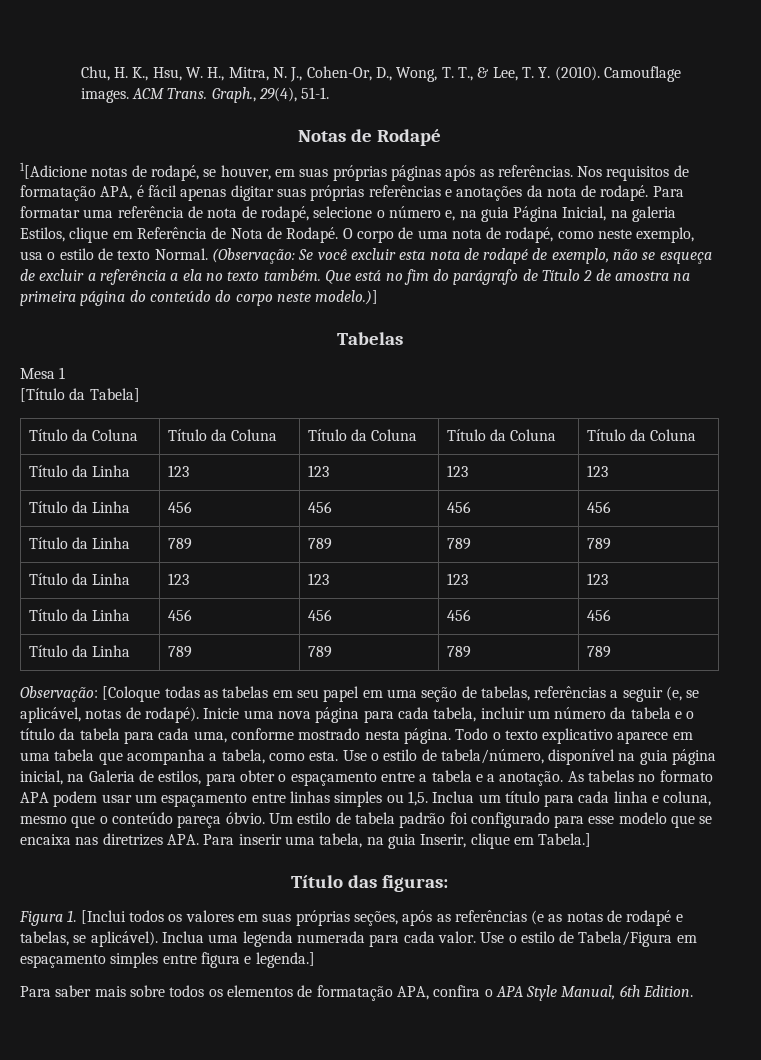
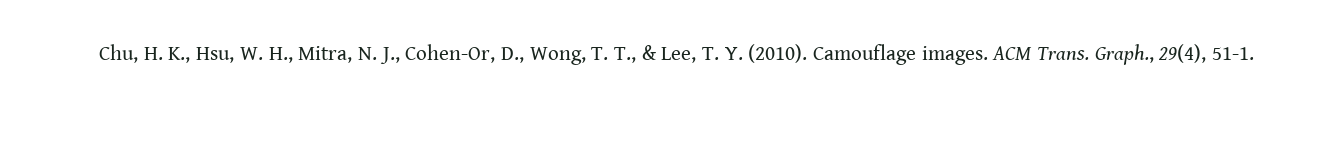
- Notas de Rodapé
- 1[Adicione notas de rodapé, se houver, em suas próprias páginas após as referências. Nos requisitos de formatação APA, é fácil apenas digitar suas próprias referências e anotações da nota de rodapé. Para formatar uma referência de nota de rodapé, selecione o número e, na guia Página Inicial, na galeria Estilos, clique em Referência de Nota de Rodapé. O corpo de uma nota de rodapé, como neste exemplo, usa o estilo de texto Normal. (Observação: Se você excluir esta nota de rodapé de exemplo, não se esqueça de excluir a referência a ela no texto também. Que está no fim do parágrafo de Título 2 de amostra na primeira página do conteúdo do corpo neste modelo.)]
- Tabelas
- Mesa 1
- [Título da Tabela]
- Título da Coluna | Título da Coluna | Título da Coluna | Título da Coluna | Título da Coluna
- Título da Linha | 123 | 123 | 123 | 123
- Título da Linha | 456 | 456 | 456 | 456
- Título da Linha | 789 | 789 | 789 | 789
- Título da Linha | 123 | 123 | 123 | 123
- Título da Linha | 456 | 456 | 456 | 456
- Título da Linha | 789 | 789 | 789 | 789
- Observação: [Coloque todas as tabelas em seu papel em uma seção de tabelas, referências a seguir (e, se aplicável, notas de rodapé). Inicie uma nova página para cada tabela, incluir um número da tabela e o título da tabela para cada uma, conforme mostrado nesta página. Todo o texto explicativo aparece em uma tabela que acompanha a tabela, como esta. Use o estilo de tabela/número, disponível na guia página inicial, na Galeria de estilos, para obter o espaçamento entre a tabela e a anotação. As tabelas no formato APA podem usar um espaçamento entre linhas simples ou 1,5. Inclua um título para cada linha e coluna, mesmo que o conteúdo pareça óbvio. Um estilo de tabela padrão foi configurado para esse modelo que se encaixa nas diretrizes APA. Para inserir uma tabela, na guia Inserir, clique em Tabela.]
- Título das figuras:
- Figura 1. [Inclui todos os valores em suas próprias seções, após as referências (e as notas de rodapé e tabelas, se aplicável). Inclua uma legenda numerada para cada valor. Use o estilo de Tabela/Figura em espaçamento simples entre figura e legenda.]
- Para saber mais sobre todos os elementos de formatação APA, confira o APA Style Manual, 6th Edition.

